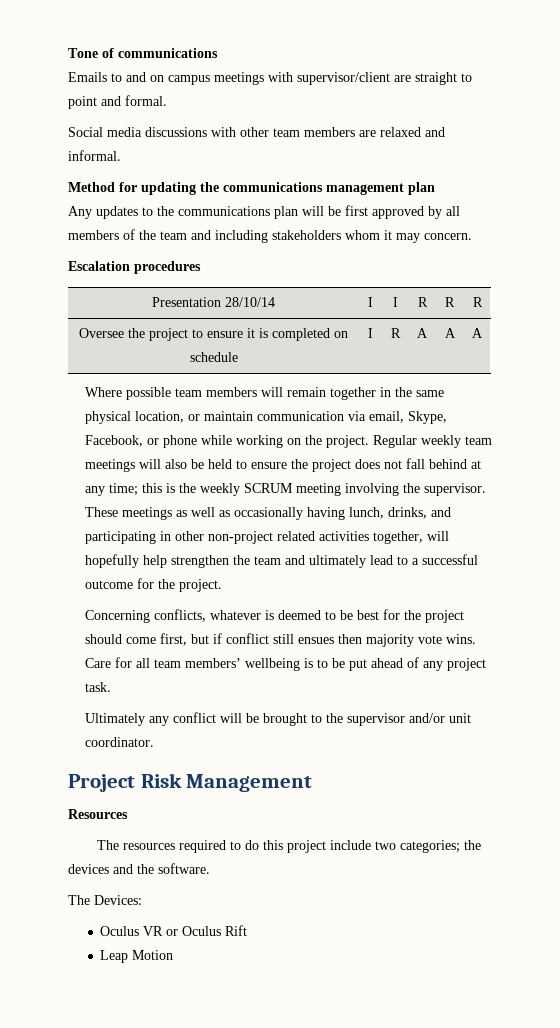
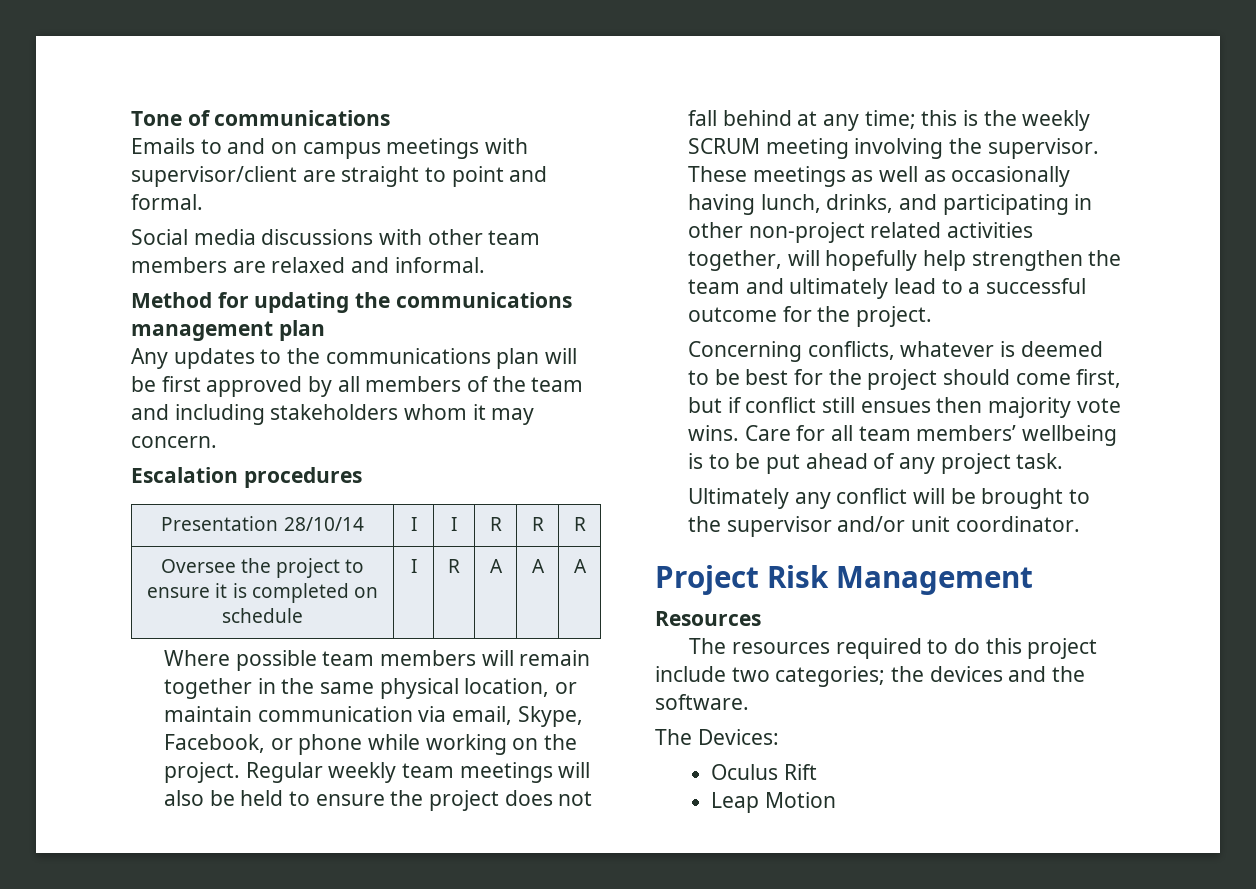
- Oculus VR or Oculus Rift
+ Oculus Rift

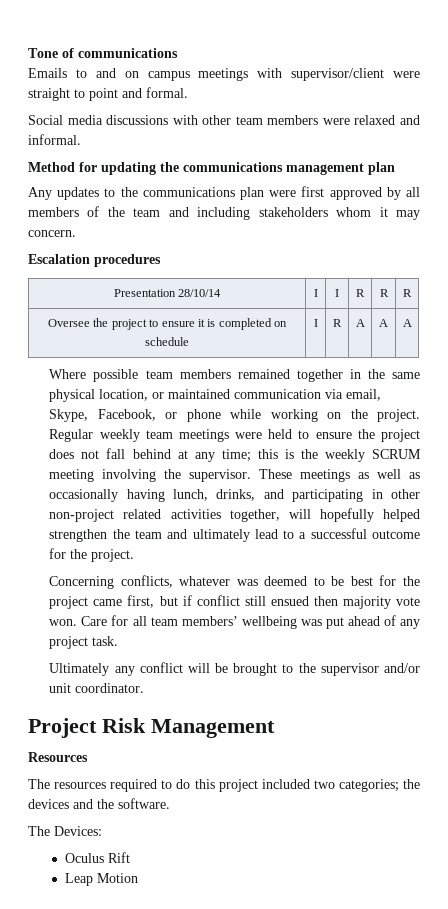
- Emails to and on campus meetings with supervisor/client are straight to point and formal.
+ Emails to and on campus meetings with supervisor/client were straight to point and formal.
- Social media discussions with other team members are relaxed and informal.
+ Social media discussions with other team members were relaxed and informal.
- Any updates to the communications plan will be first approved by all members of the team and including stakeholders whom it may concern.
+ Any updates to the communications plan were first approved by all members of the team and including stakeholders whom it may concern.
- Where possible team members will remain together in the same physical location, or maintain communication via email, Skype, Facebook, or phone while working on the project.
+ Where possible team members remained together in the same physical location, or maintained communication via email, Skype, Facebook, or phone while working on the project.
- Regular weekly team meetings will also be held to ensure the project does not fall behind at any time; this is the weekly SCRUM meeting involving the supervisor.
+ Regular weekly team meetings were held to ensure the project does not fall behind at any time; this is the weekly SCRUM meeting involving the supervisor.
- These meetings as well as occasionally having lunch, drinks, and participating in other non-project related activities together, will hopefully help strengthen the team and ultimately lead to a successful outcome for the project.
+ These meetings as well as occasionally having lunch, drinks, and participating in other non-project related activities together, will hopefully helped strengthen the team and ultimately lead to a successful outcome for the project.
- Concerning conflicts, whatever is deemed to be best for the project should come first, but if conflict still ensues then majority vote wins.
+ Concerning conflicts, whatever was deemed to be best for the project came first, but if conflict still ensued then majority vote won.
- Care for all team members’ wellbeing is to be put ahead of any project task.
+ Care for all team members’ wellbeing was put ahead of any project task.
- The resources required to do this project include two categories; the devices and the software.
+ The resources required to do this project included two categories; the devices and the software.

